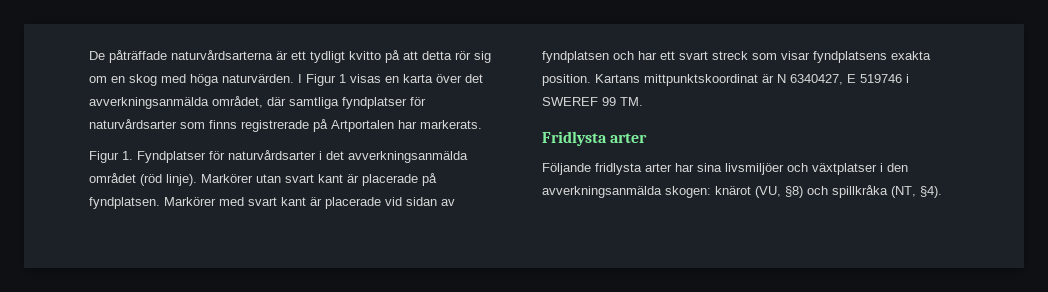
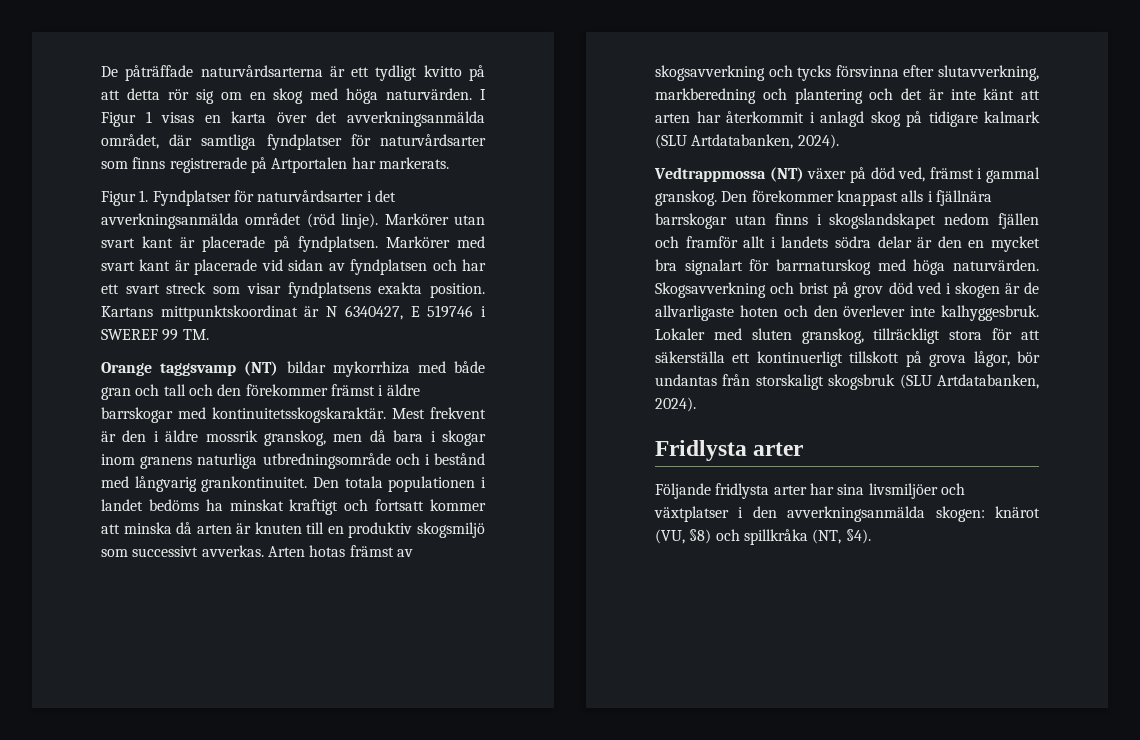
+ Orange taggsvamp (NT) bildar mykorrhiza med både gran och tall och den förekommer främst i äldre barrskogar med kontinuitetsskogskaraktär. Mest frekvent är den i äldre mossrik granskog, men då bara i skogar inom granens naturliga utbredningsområde och i bestånd med långvarig grankontinuitet. Den totala populationen i landet bedöms ha minskat kraftigt och fortsatt kommer att minska då arten är knuten till en produktiv skogsmiljö som successivt avverkas. Arten hotas främst av skogsavverkning och tycks försvinna efter slutavverkning, markberedning och plantering och det är inte känt att arten har återkommit i anlagd skog på tidigare kalmark (SLU Artdatabanken, 2024).
+ Vedtrappmossa (NT) växer på död ved, främst i gammal granskog. Den förekommer knappast alls i fjällnära barrskogar utan finns i skogslandskapet nedom fjällen och framför allt i landets södra delar är den en mycket bra signalart för barrnaturskog med höga naturvärden. Skogsavverkning och brist på grov död ved i skogen är de allvarligaste hoten och den överlever inte kalhyggesbruk. Lokaler med sluten granskog, tillräckligt stora för att säkerställa ett kontinuerligt tillskott på grova lågor, bör undantas från storskaligt skogsbruk (SLU Artdatabanken, 2024).

